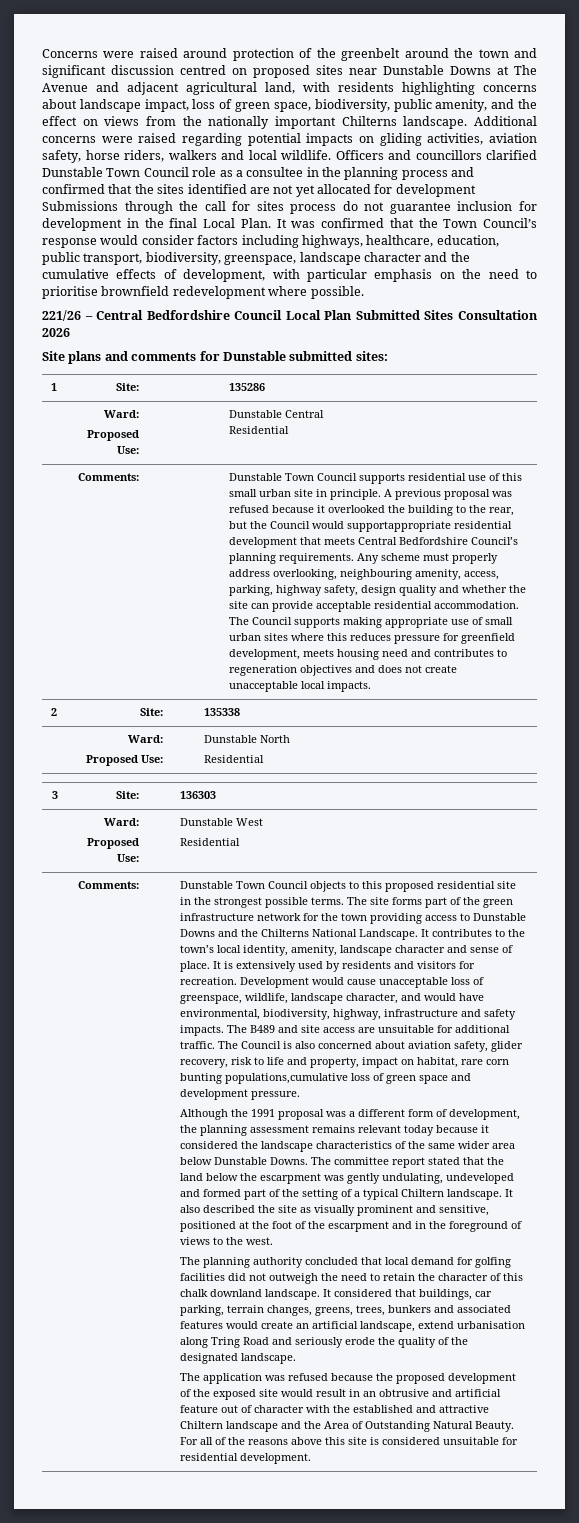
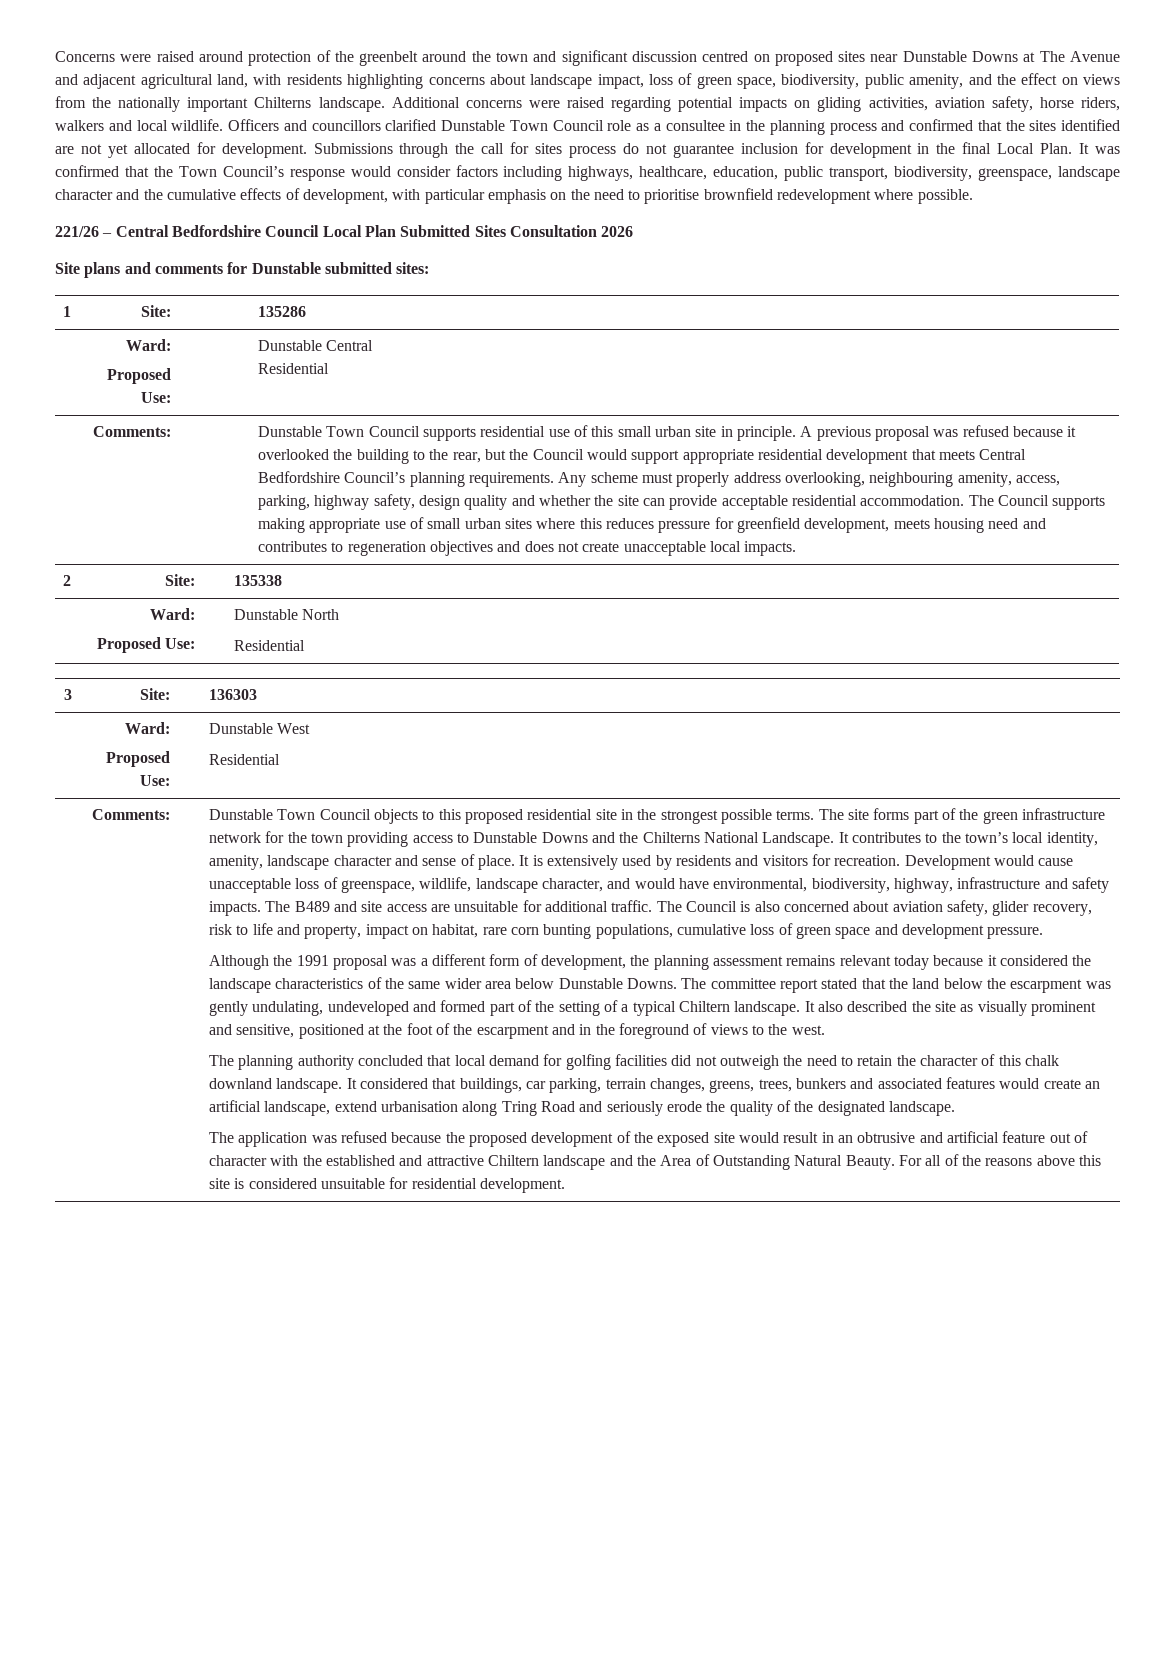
- Officers and councillors clarified Dunstable Town Council role as a consultee in the planning process and confirmed that the sites identified are not yet allocated for development Submissions through the call for sites process do not guarantee inclusion for development in the final Local Plan.
+ Officers and councillors clarified Dunstable Town Council role as a consultee in the planning process and confirmed that the sites identified are not yet allocated for development. Submissions through the call for sites process do not guarantee inclusion for development in the final Local Plan.
- A previous proposal was refused because it overlooked the building to the rear, but the Council would supportappropriate residential development that meets Central Bedfordshire Council’s planning requirements.
+ A previous proposal was refused because it overlooked the building to the rear, but the Council would support appropriate residential development that meets Central Bedfordshire Council’s planning requirements.
- The Council is also concerned about aviation safety, glider recovery, risk to life and property, impact on habitat, rare corn bunting populations,cumulative loss of green space and development pressure.
+ The Council is also concerned about aviation safety, glider recovery, risk to life and property, impact on habitat, rare corn bunting populations, cumulative loss of green space and development pressure.

